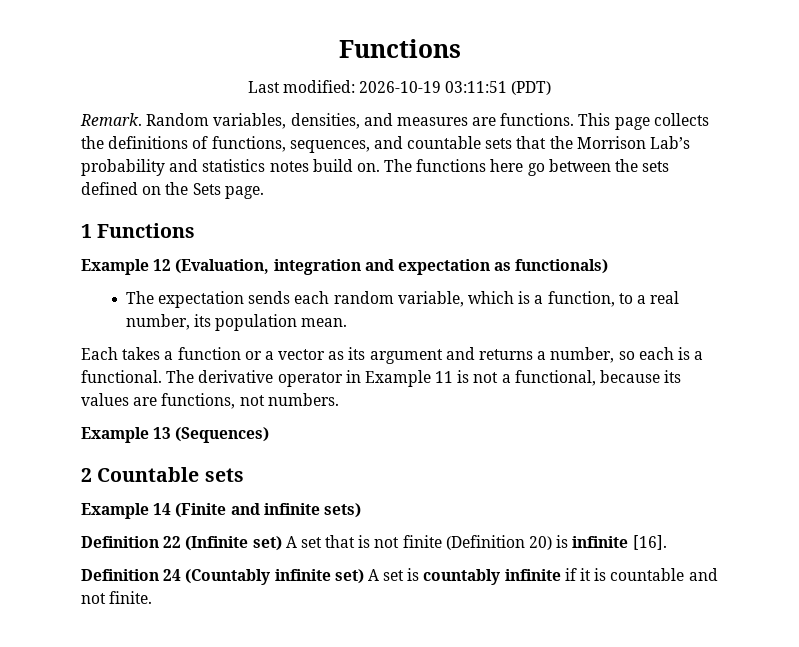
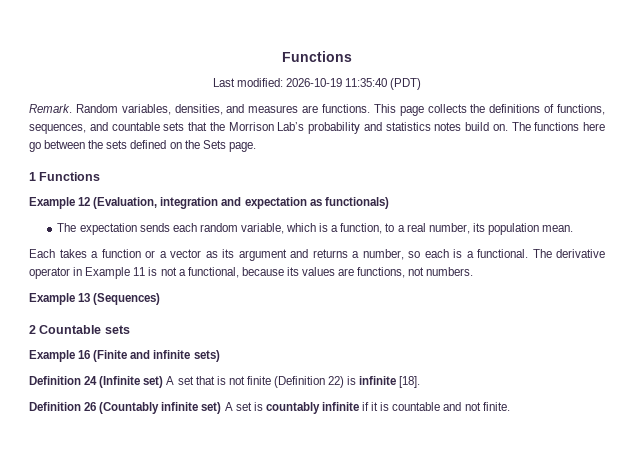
- Last modified: 2026-10-19 03:11:51 (PDT)
+ Last modified: 2026-10-19 11:35:40 (PDT)
- Example 14 (Finite and infinite sets)
+ Example 16 (Finite and infinite sets)
- Definition 22 (Infinite set) A set that is not finite (Definition 20) is infinite [16].
- Definition 24 (Countably infinite set) A set is countably infinite if it is countable and not finite.
+ Definition 24 (Infinite set) A set that is not finite (Definition 22) is infinite [18].
+ Definition 26 (Countably infinite set) A set is countably infinite if it is countable and not finite.

